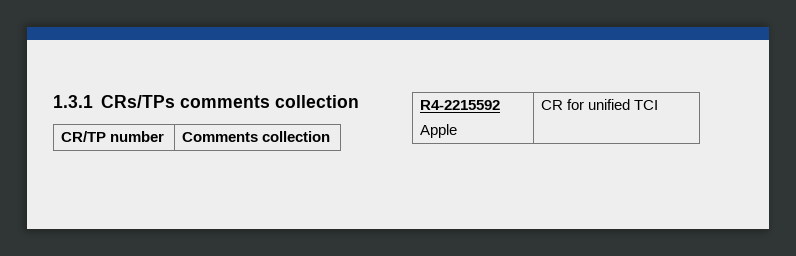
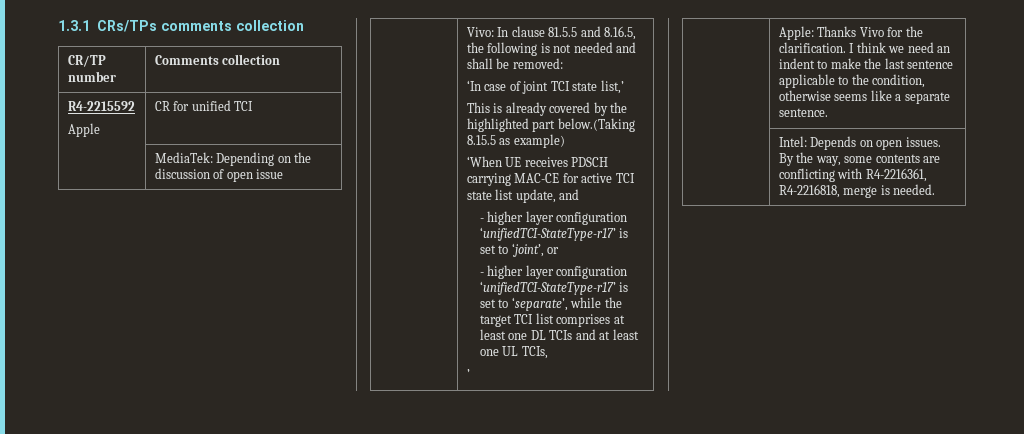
+ | MediaTek: Depending on the discussion of open issue
+ | Vivo: In clause 81.5.5 and 8.16.5, the following is not needed and shall be removed:
+ ‘In case of joint TCI state list,’
+ This is already covered by the highlighted part below.(Taking 8.15.5 as example)
+ ‘When UE receives PDSCH carrying MAC-CE for active TCI state list update, and
+ - higher layer configuration ‘unifiedTCI-StateType-r17’ is set to ‘joint’, or
+ - higher layer configuration ‘unifiedTCI-StateType-r17’ is set to ‘separate’, while the target TCI list comprises at least one DL TCIs and at least one UL TCIs,
+ ’
+ | Apple: Thanks Vivo for the clarification. I think we need an indent to make the last sentence applicable to the condition, otherwise seems like a separate sentence.
+ | Intel: Depends on open issues. By the way, some contents are conflicting with R4-2216361, R4-2216818, merge is needed.

